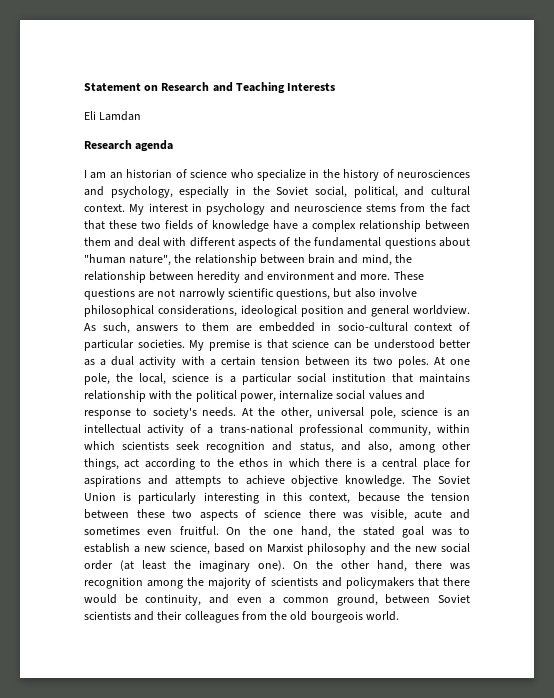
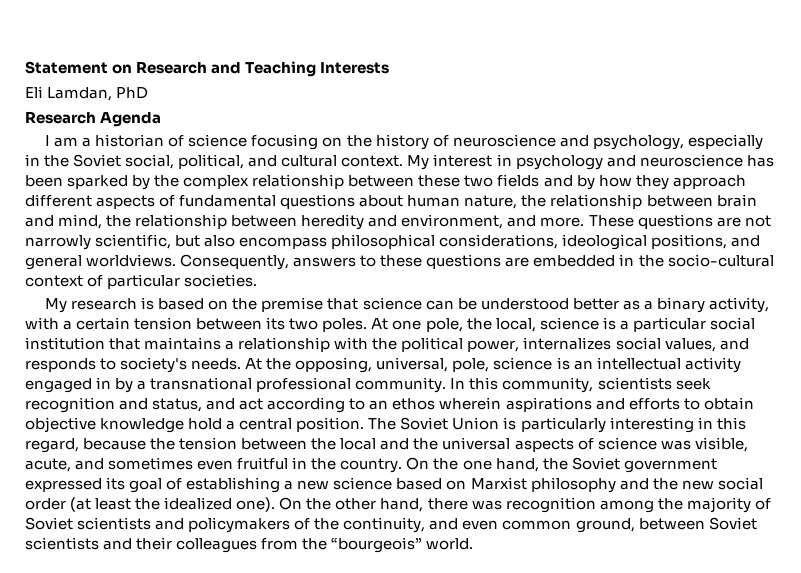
- Eli Lamdan
- Research agenda
+ Eli Lamdan, PhD
+ Research Agenda
- I am an historian of science who specialize in the history of neurosciences and psychology, especially in the Soviet social, political, and cultural context.
+ I am a historian of science focusing on the history of neuroscience and psychology, especially in the Soviet social, political, and cultural context.
- My interest in psychology and neuroscience stems from the fact that these two fields of knowledge have a complex relationship between them and deal with different aspects of the fundamental questions about "human nature", the relationship between brain and mind, the relationship between heredity and environment and more.
+ My interest in psychology and neuroscience has been sparked by the complex relationship between these two fields and by how they approach different aspects of fundamental questions about human nature, the relationship between brain and mind, the relationship between heredity and environment, and more.
- These questions are not narrowly scientific questions, but also involve philosophical considerations, ideological position and general worldview. As such, answers to them are embedded in socio-cultural context of particular societies. My premise is that science can be understood better as a dual activity with a certain tension between its two poles.
+ These questions are not narrowly scientific, but also encompass philosophical considerations, ideological positions, and general worldviews. Consequently, answers to these questions are embedded in the socio-cultural context of particular societies.
+ My research is based on the premise that science can be understood better as a binary activity, with a certain tension between its two poles.
- At one pole, the local, science is a particular social institution that maintains relationship with the political power, internalize social values and response to society's needs.
+ At one pole, the local, science is a particular social institution that maintains a relationship with the political power, internalizes social values, and responds to society's needs.
- At the other, universal pole, science is an intellectual activity of a trans-national professional community, within which scientists seek recognition and status, and also, among other things, act according to the ethos in which there is a central place for aspirations and attempts to achieve objective knowledge.
+ At the opposing, universal, pole, science is an intellectual activity engaged in by a transnational professional community. In this community, scientists seek recognition and status, and act according to an ethos wherein aspirations and efforts to obtain objective knowledge hold a central position.
- The Soviet Union is particularly interesting in this context, because the tension between these two aspects of science there was visible, acute and sometimes even fruitful.
+ The Soviet Union is particularly interesting in this regard, because the tension between the local and the universal aspects of science was visible, acute, and sometimes even fruitful in the country.
- On the one hand, the stated goal was to establish a new science, based on Marxist philosophy and the new social order (at least the imaginary one).
+ On the one hand, the Soviet government expressed its goal of establishing a new science based on Marxist philosophy and the new social order (at least the idealized one).
- On the other hand, there was recognition among the majority of scientists and policymakers that there would be continuity, and even a common ground, between Soviet scientists and their colleagues from the old bourgeois world.
+ On the other hand, there was recognition among the majority of Soviet scientists and policymakers of the continuity, and even common ground, between Soviet scientists and their colleagues from the “bourgeois” world.

